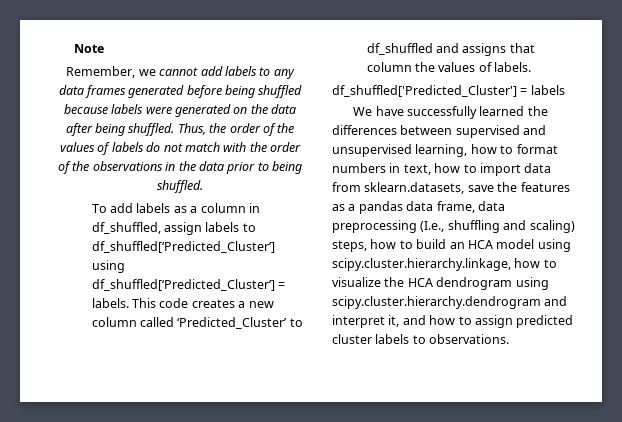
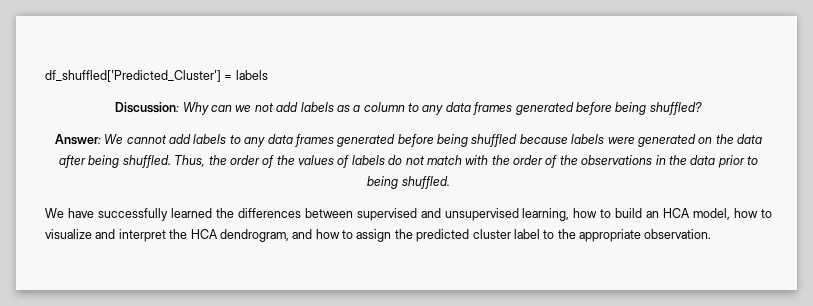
- Note
- Remember, we cannot add labels to any data frames generated before being shuffled because labels were generated on the data after being shuffled.
+ df_shuffled['Predicted_Cluster'] = labels
+ Discussion: Why can we not add labels as a column to any data frames generated before being shuffled?
+ Answer: We cannot add labels to any data frames generated before being shuffled because labels were generated on the data after being shuffled.
- To add labels as a column in df_shuffled, assign labels to df_shuffled[‘Predicted_Cluster’] using df_shuffled[‘Predicted_Cluster’] = labels. This code creates a new column called ‘Predicted_Cluster’ to df_shuffled and assigns that column the values of labels.
- df_shuffled['Predicted_Cluster'] = labels
- We have successfully learned the differences between supervised and unsupervised learning, how to format numbers in text, how to import data from sklearn.datasets, save the features as a pandas data frame, data preprocessing (I.e., shuffling and scaling) steps, how to build an HCA model using scipy.cluster.hierarchy.linkage, how to visualize the HCA dendrogram using scipy.cluster.hierarchy.dendrogram and interpret it, and how to assign predicted cluster labels to observations.
+ We have successfully learned the differences between supervised and unsupervised learning, how to build an HCA model, how to visualize and interpret the HCA dendrogram, and how to assign the predicted cluster label to the appropriate observation.

